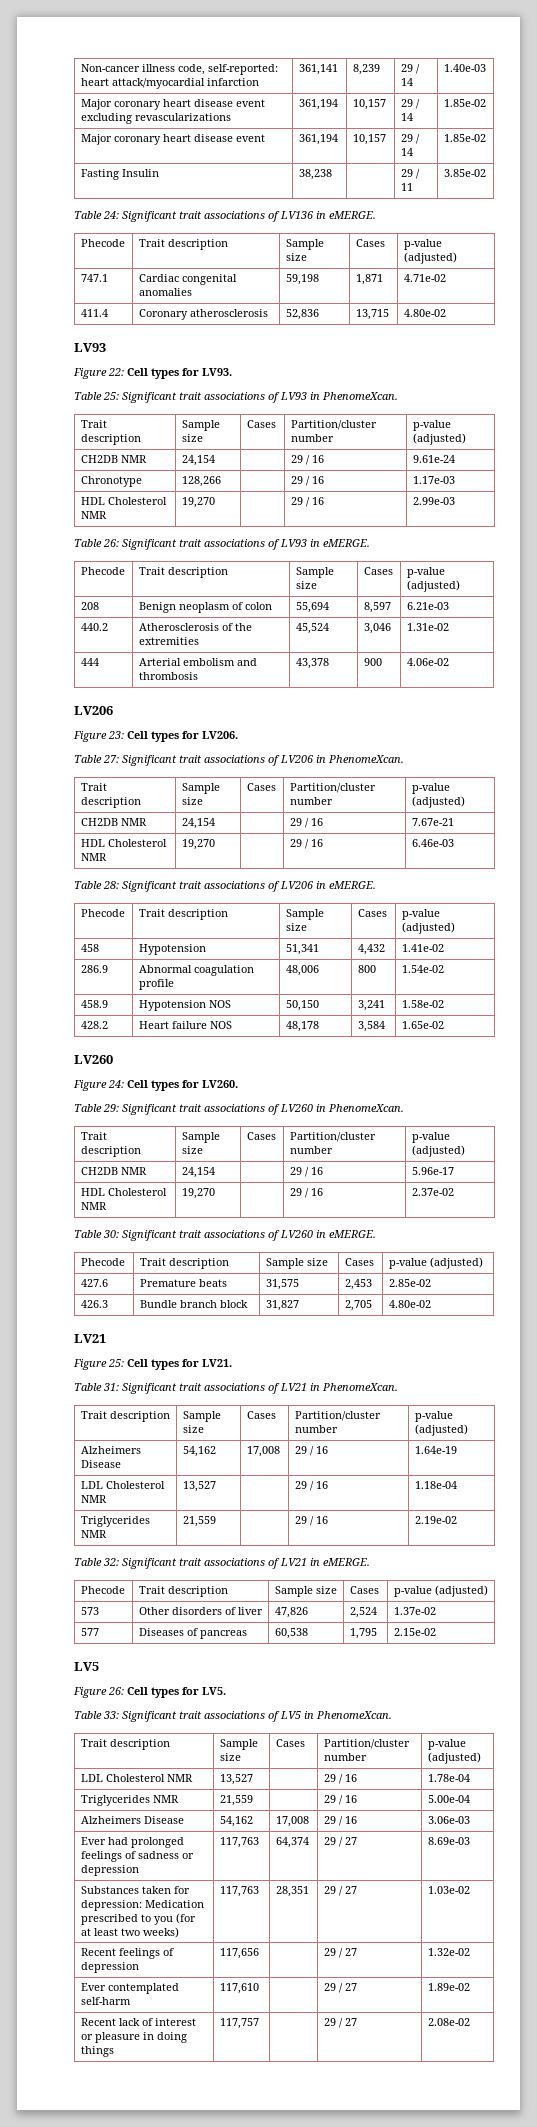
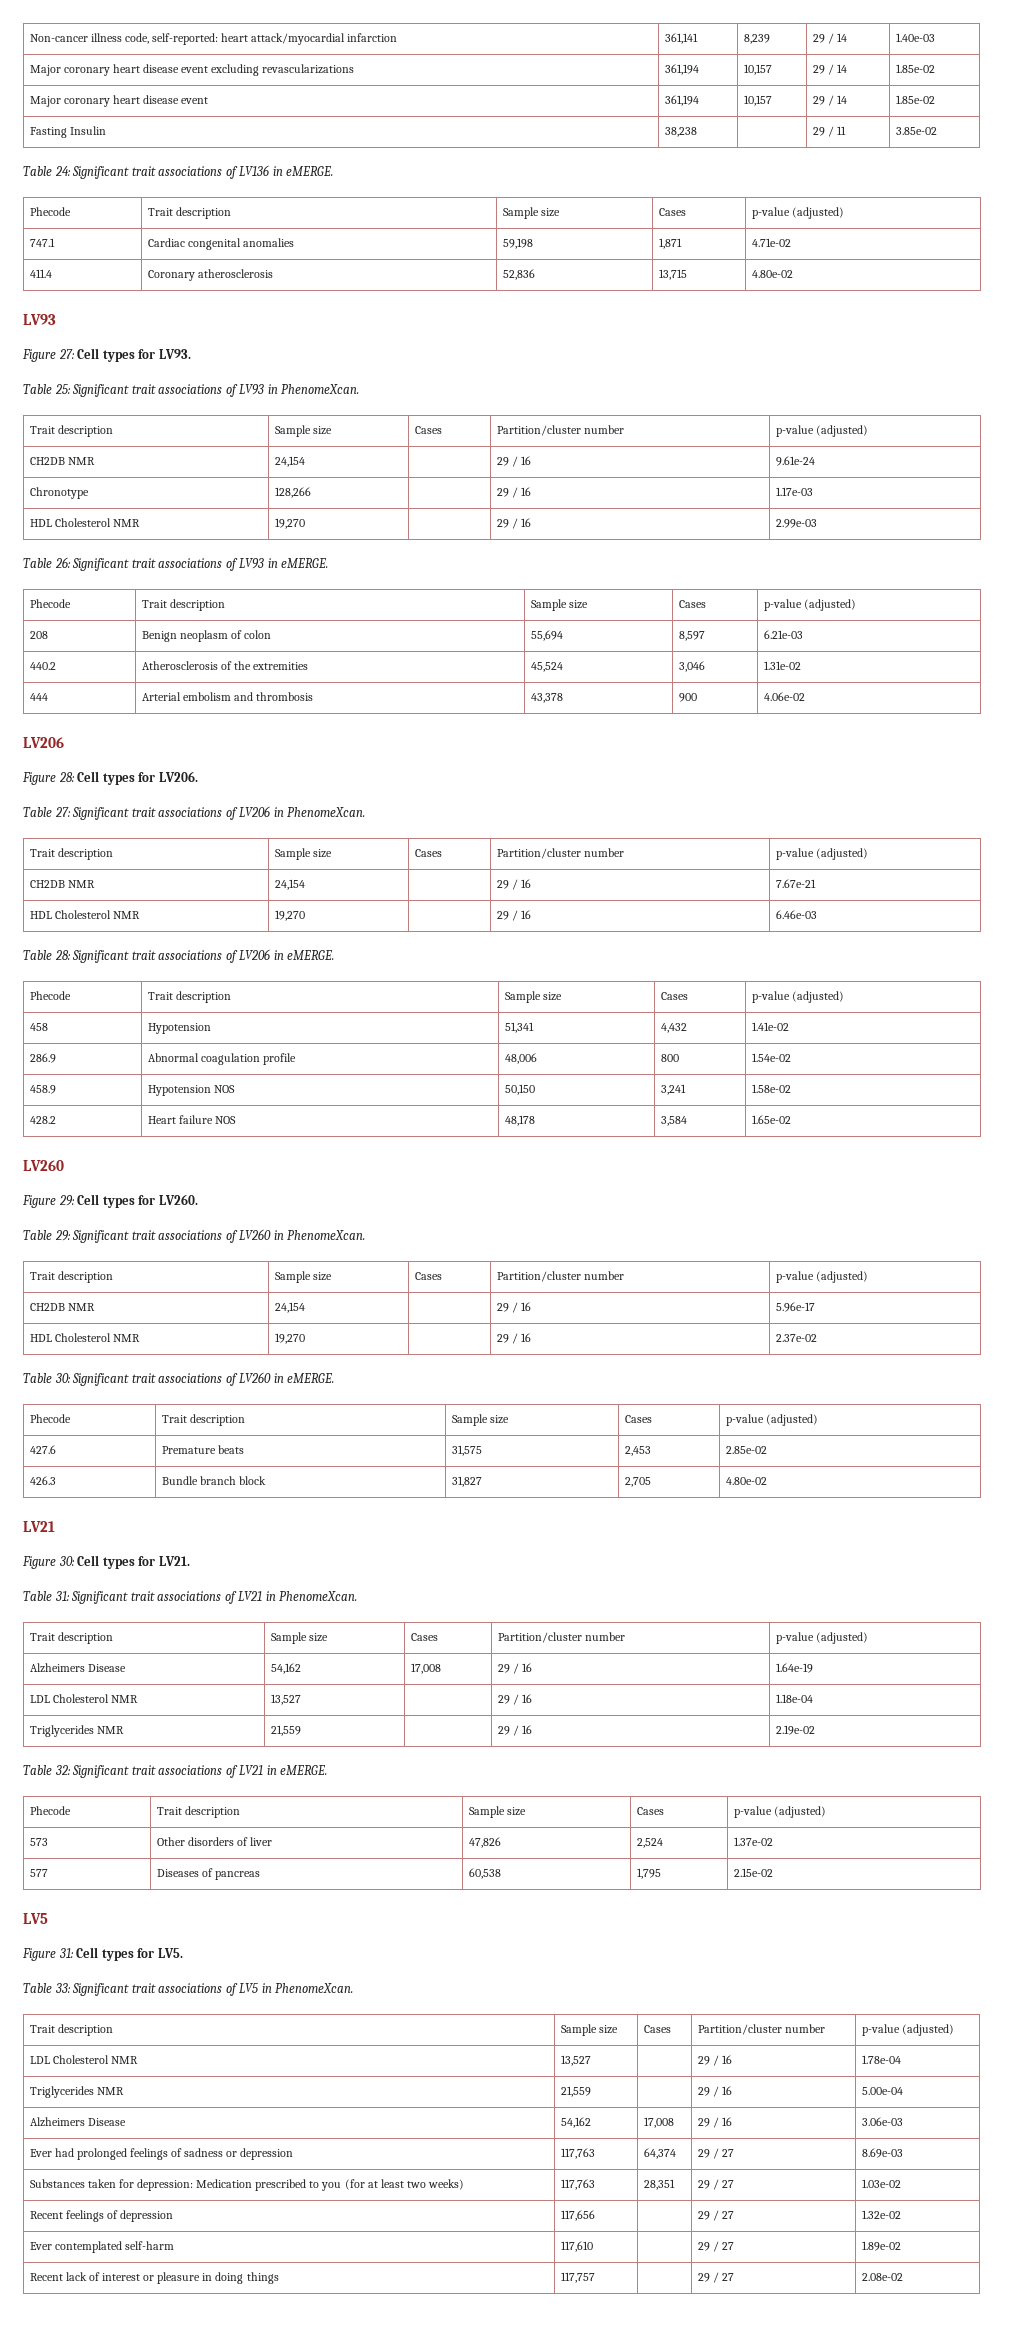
- Figure 22: Cell types for LV93.
+ Figure 27: Cell types for LV93.
- Figure 23: Cell types for LV206.
+ Figure 28: Cell types for LV206.
- Figure 24: Cell types for LV260.
+ Figure 29: Cell types for LV260.
- Figure 25: Cell types for LV21.
+ Figure 30: Cell types for LV21.
- Figure 26: Cell types for LV5.
+ Figure 31: Cell types for LV5.

